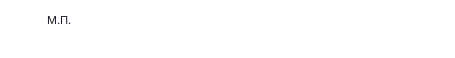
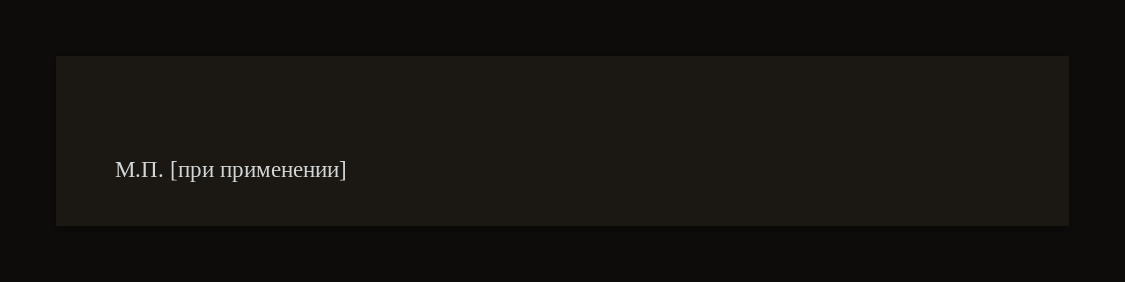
- М.П.
+ М.П. [при применении]

